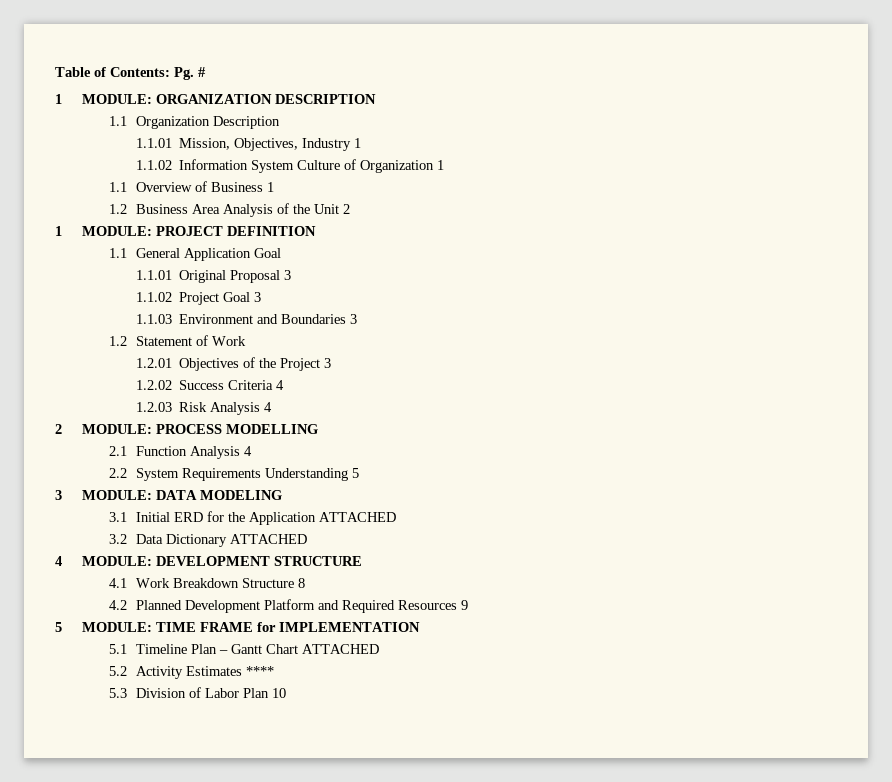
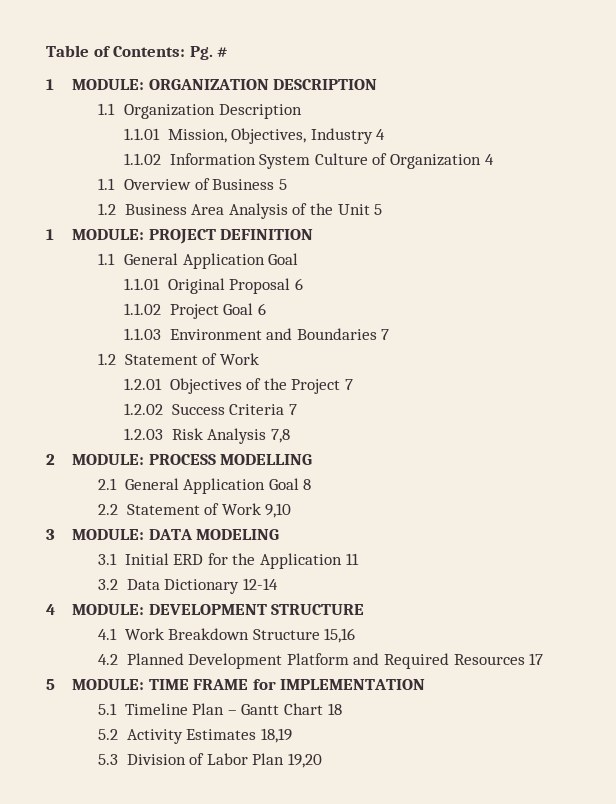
- 1.1.01 Mission, Objectives, Industry 1
+ 1.1.01 Mission, Objectives, Industry 4
- 1.1.02 Information System Culture of Organization 1
+ 1.1.02 Information System Culture of Organization 4
- 1.1 Overview of Business 1
+ 1.1 Overview of Business 5
- 1.2 Business Area Analysis of the Unit 2
+ 1.2 Business Area Analysis of the Unit 5
- 1.1.01 Original Proposal 3
+ 1.1.01 Original Proposal 6
- 1.1.02 Project Goal 3
+ 1.1.02 Project Goal 6
- 1.1.03 Environment and Boundaries 3
+ 1.1.03 Environment and Boundaries 7
- 1.2.01 Objectives of the Project 3
+ 1.2.01 Objectives of the Project 7
- 1.2.02 Success Criteria 4
+ 1.2.02 Success Criteria 7
- 1.2.03 Risk Analysis 4
+ 1.2.03 Risk Analysis 7,8
- 2.1 Function Analysis 4
- 2.2 System Requirements Understanding 5
+ 2.1 General Application Goal 8
+ 2.2 Statement of Work 9,10
- 3.1 Initial ERD for the Application ATTACHED
+ 3.1 Initial ERD for the Application 11
- 3.2 Data Dictionary ATTACHED
+ 3.2 Data Dictionary 12-14
- 4.1 Work Breakdown Structure 8
+ 4.1 Work Breakdown Structure 15,16
- 4.2 Planned Development Platform and Required Resources 9
+ 4.2 Planned Development Platform and Required Resources 17
- 5.1 Timeline Plan – Gantt Chart ATTACHED
+ 5.1 Timeline Plan – Gantt Chart 18
- 5.2 Activity Estimates ****
+ 5.2 Activity Estimates 18,19
- 5.3 Division of Labor Plan 10
+ 5.3 Division of Labor Plan 19,20

